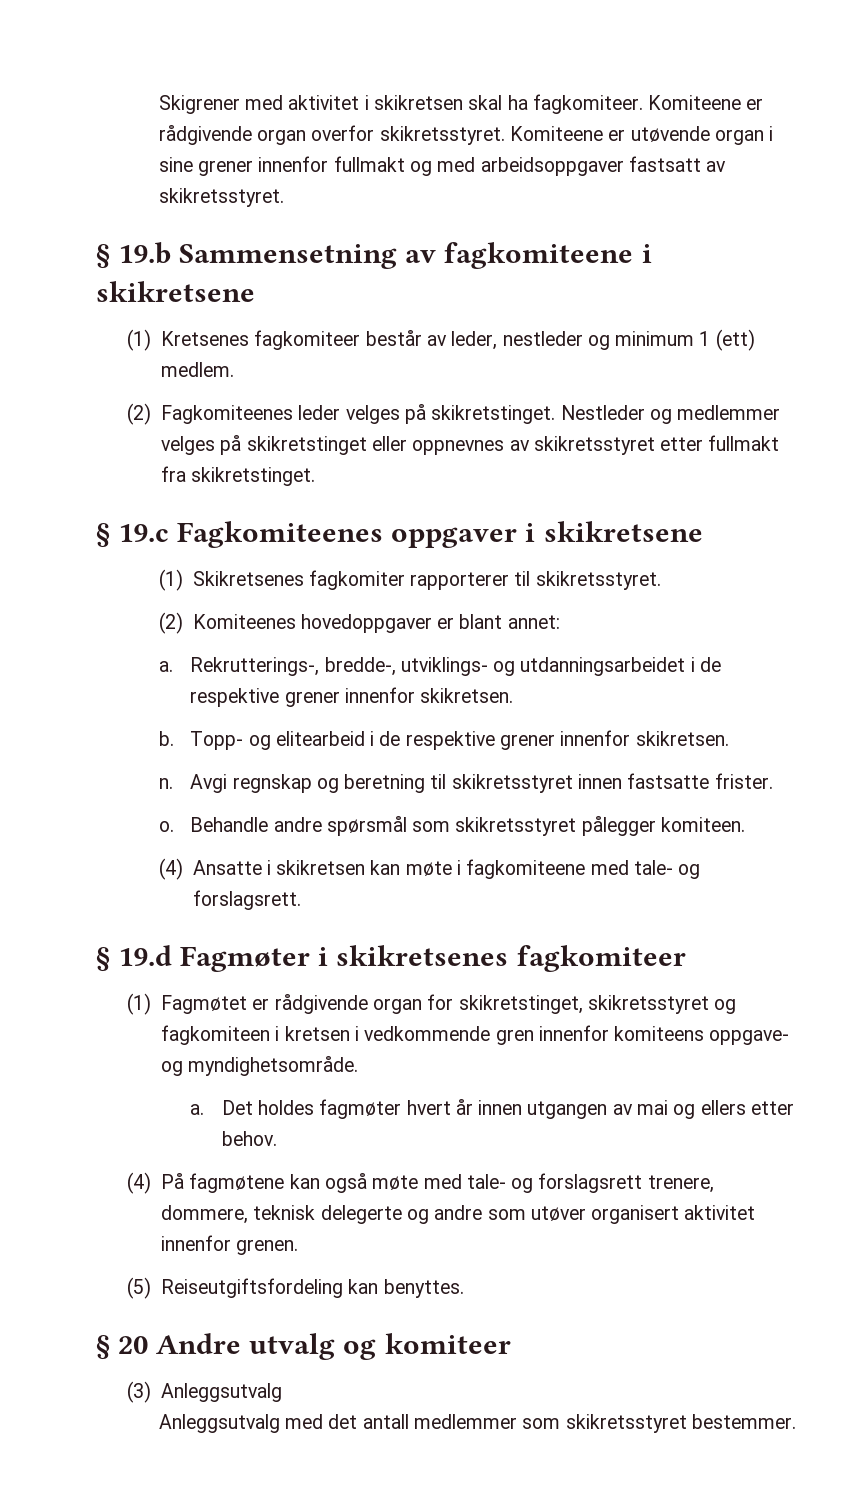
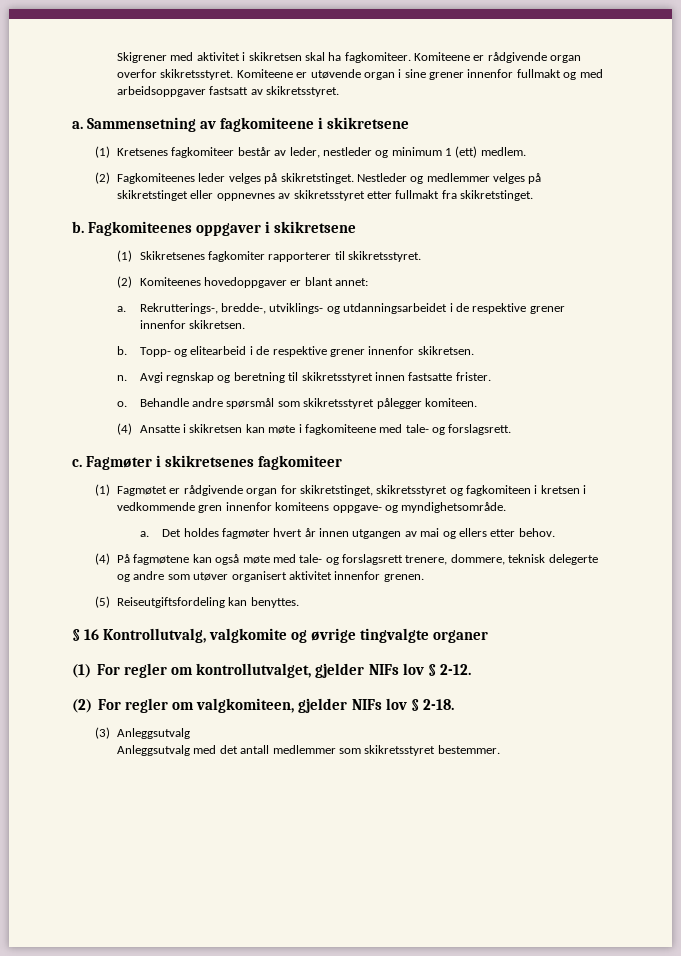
- § 19.b Sammensetning av fagkomiteene i skikretsene
+ a. Sammensetning av fagkomiteene i skikretsene
- § 19.c Fagkomiteenes oppgaver i skikretsene
+ b. Fagkomiteenes oppgaver i skikretsene
- § 19.d Fagmøter i skikretsenes fagkomiteer
+ c. Fagmøter i skikretsenes fagkomiteer
- § 20 Andre utvalg og komiteer
+ § 16 Kontrollutvalg, valgkomite og øvrige tingvalgte organer
+ (1) For regler om kontrollutvalget, gjelder NIFs lov § 2-12.
+ (2) For regler om valgkomiteen, gjelder NIFs lov § 2-18.

